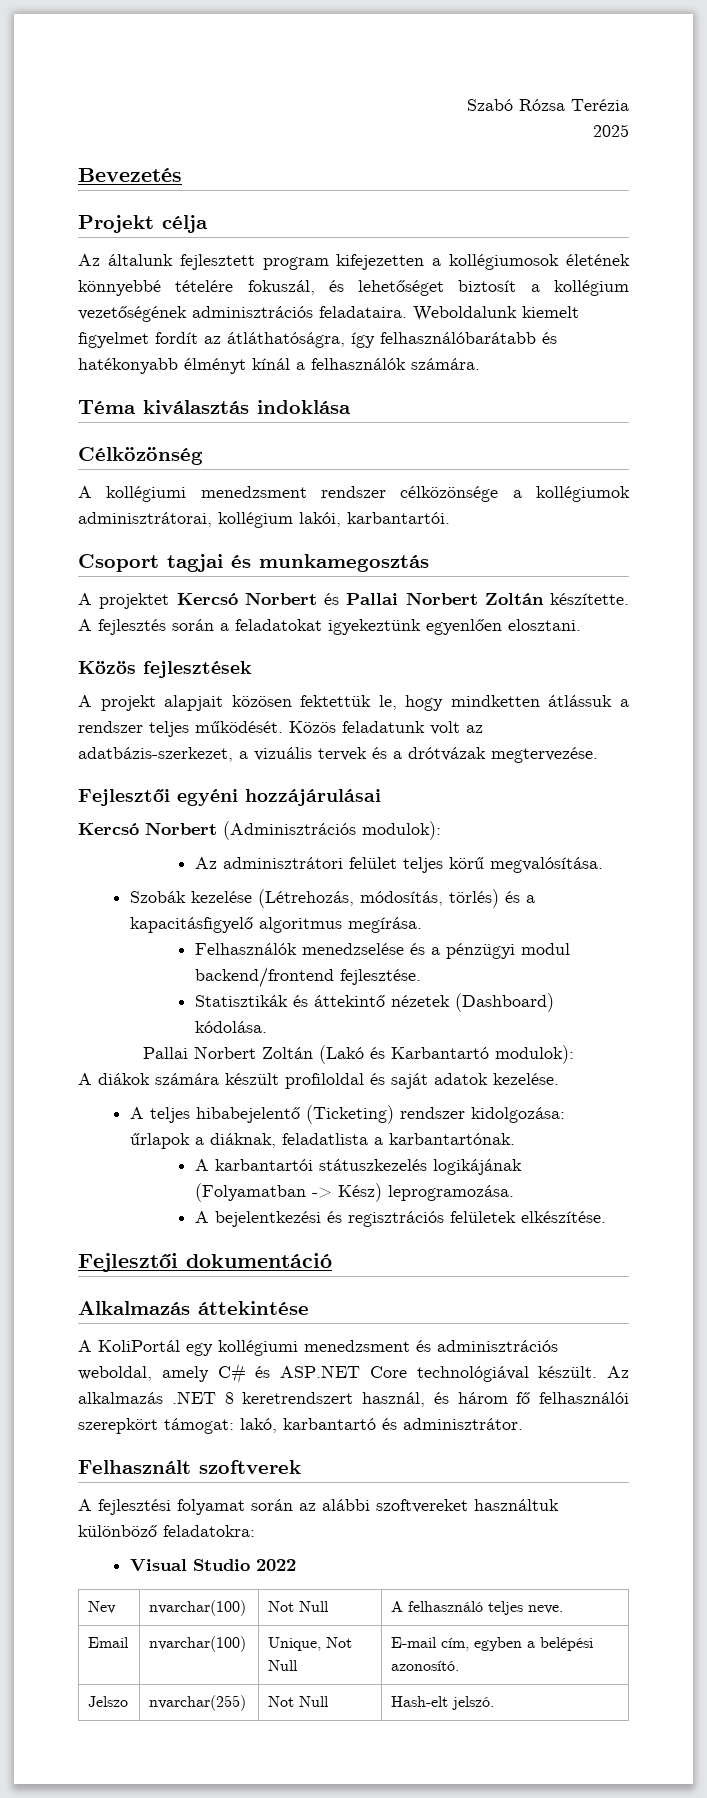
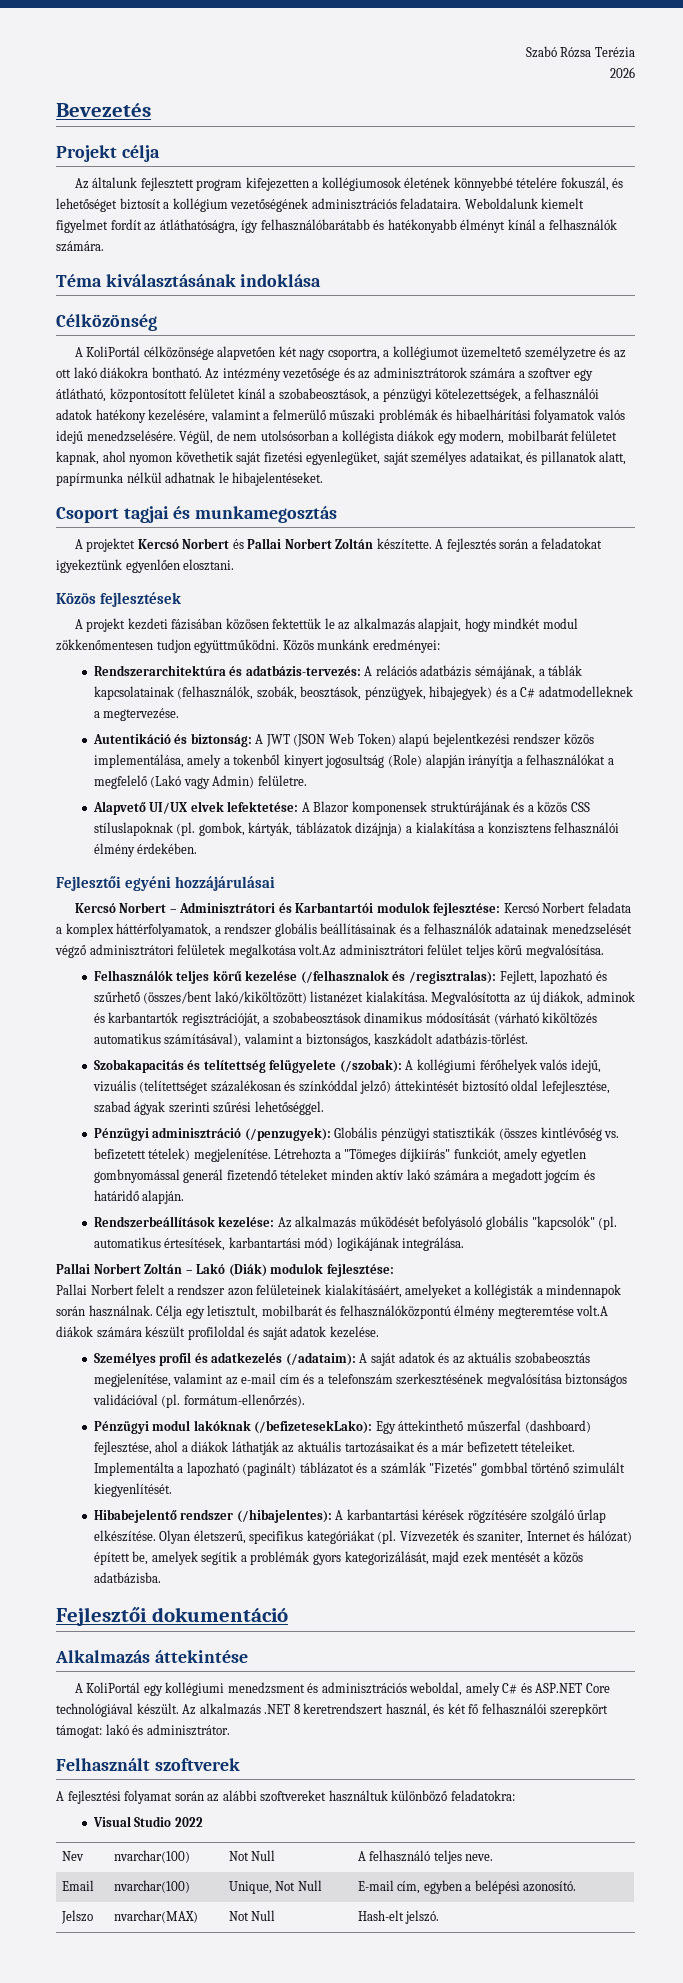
- 2025
+ 2026
- Téma kiválasztás indoklása
+ Téma kiválasztásának indoklása
- A kollégiumi menedzsment rendszer célközönsége a kollégiumok adminisztrátorai, kollégium lakói, karbantartói.
+ A KoliPortál célközönsége alapvetően két nagy csoportra, a kollégiumot üzemeltető személyzetre és az ott lakó diákokra bontható. Az intézmény vezetősége és az adminisztrátorok számára a szoftver egy átlátható, központosított felületet kínál a szobabeosztások, a pénzügyi kötelezettségek, a felhasználói adatok hatékony kezelésére, valamint a felmerülő műszaki problémák és hibaelhárítási folyamatok valós idejű menedzselésére. Végül, de nem utolsósorban a kollégista diákok egy modern, mobilbarát felületet kapnak, ahol nyomon követhetik saját fizetési egyenlegüket, saját személyes adataikat, és pillanatok alatt, papírmunka nélkül adhatnak le hibajelentéseket.
- A projekt alapjait közösen fektettük le, hogy mindketten átlássuk a rendszer teljes működését. Közös feladatunk volt az adatbázis-szerkezet, a vizuális tervek és a drótvázak megtervezése.
+ A projekt kezdeti fázisában közösen fektettük le az alkalmazás alapjait, hogy mindkét modul zökkenőmentesen tudjon együttműködni. Közös munkánk eredményei:
+ Rendszerarchitektúra és adatbázis-tervezés: A relációs adatbázis sémájának, a táblák kapcsolatainak (felhasználók, szobák, beosztások, pénzügyek, hibajegyek) és a C# adatmodelleknek a megtervezése.
+ Autentikáció és biztonság: A JWT (JSON Web Token) alapú bejelentkezési rendszer közös implementálása, amely a tokenből kinyert jogosultság (Role) alapján irányítja a felhasználókat a megfelelő (Lakó vagy Admin) felületre.
+ Alapvető UI/UX elvek lefektetése: A Blazor komponensek struktúrájának és a közös CSS stíluslapoknak (pl. gombok, kártyák, táblázatok dizájnja) a kialakítása a konzisztens felhasználói élmény érdekében.
- Kercsó Norbert (Adminisztrációs modulok):
- Az adminisztrátori felület teljes körű megvalósítása.
+ Kercsó Norbert – Adminisztrátori és Karbantartói modulok fejlesztése: Kercsó Norbert feladata a komplex háttérfolyamatok, a rendszer globális beállításainak és a felhasználók adatainak menedzselését végző adminisztrátori felületek megalkotása volt.Az adminisztrátori felület teljes körű megvalósítása.
- Szobák kezelése (Létrehozás, módosítás, törlés) és a kapacitásfigyelő algoritmus megírása.
- Felhasználók menedzselése és a pénzügyi modul backend/frontend fejlesztése.
- Statisztikák és áttekintő nézetek (Dashboard) kódolása.
- Pallai Norbert Zoltán (Lakó és Karbantartó modulok):
- A diákok számára készült profiloldal és saját adatok kezelése.
+ Felhasználók teljes körű kezelése (/felhasznalok és /regisztralas): Fejlett, lapozható és szűrhető (összes/bent lakó/kiköltözött) listanézet kialakítása. Megvalósította az új diákok, adminok és karbantartók regisztrációját, a szobabeosztások dinamikus módosítását (várható kiköltözés automatikus számításával), valamint a biztonságos, kaszkádolt adatbázis-törlést.
+ Szobakapacitás és telítettség felügyelete (/szobak): A kollégiumi férőhelyek valós idejű, vizuális (telítettséget százalékosan és színkóddal jelző) áttekintését biztosító oldal lefejlesztése, szabad ágyak szerinti szűrési lehetőséggel.
+ Pénzügyi adminisztráció (/penzugyek): Globális pénzügyi statisztikák (összes kintlévőség vs. befizetett tételek) megjelenítése. Létrehozta a "Tömeges díjkiírás" funkciót, amely egyetlen gombnyomással generál fizetendő tételeket minden aktív lakó számára a megadott jogcím és határidő alapján.
+ Rendszerbeállítások kezelése: Az alkalmazás működését befolyásoló globális "kapcsolók" (pl. automatikus értesítések, karbantartási mód) logikájának integrálása.
+ Pallai Norbert Zoltán – Lakó (Diák) modulok fejlesztése:
+ Pallai Norbert felelt a rendszer azon felületeinek kialakításáért, amelyeket a kollégisták a mindennapok során használnak. Célja egy letisztult, mobilbarát és felhasználóközpontú élmény megteremtése volt.A diákok számára készült profiloldal és saját adatok kezelése.
- A teljes hibabejelentő (Ticketing) rendszer kidolgozása: űrlapok a diáknak, feladatlista a karbantartónak.
- A karbantartói státuszkezelés logikájának (Folyamatban -> Kész) leprogramozása.
- A bejelentkezési és regisztrációs felületek elkészítése.
+ Személyes profil és adatkezelés (/adataim): A saját adatok és az aktuális szobabeosztás megjelenítése, valamint az e-mail cím és a telefonszám szerkesztésének megvalósítása biztonságos validációval (pl. formátum-ellenőrzés).
+ Pénzügyi modul lakóknak (/befizetesekLako): Egy áttekinthető műszerfal (dashboard) fejlesztése, ahol a diákok láthatják az aktuális tartozásaikat és a már befizetett tételeiket. Implementálta a lapozható (paginált) táblázatot és a számlák "Fizetés" gombbal történő szimulált kiegyenlítését.
+ Hibabejelentő rendszer (/hibajelentes): A karbantartási kérések rögzítésére szolgáló űrlap elkészítése. Olyan életszerű, specifikus kategóriákat (pl. Vízvezeték és szaniter, Internet és hálózat) épített be, amelyek segítik a problémák gyors kategorizálását, majd ezek mentését a közös adatbázisba.
- Az alkalmazás .NET 8 keretrendszert használ, és három fő felhasználói szerepkört támogat: lakó, karbantartó és adminisztrátor.
+ Az alkalmazás .NET 8 keretrendszert használ, és két fő felhasználói szerepkört támogat: lakó és adminisztrátor.
- Jelszo | nvarchar(255) | Not Null | Hash-elt jelszó.
+ Jelszo | nvarchar(MAX) | Not Null | Hash-elt jelszó.

